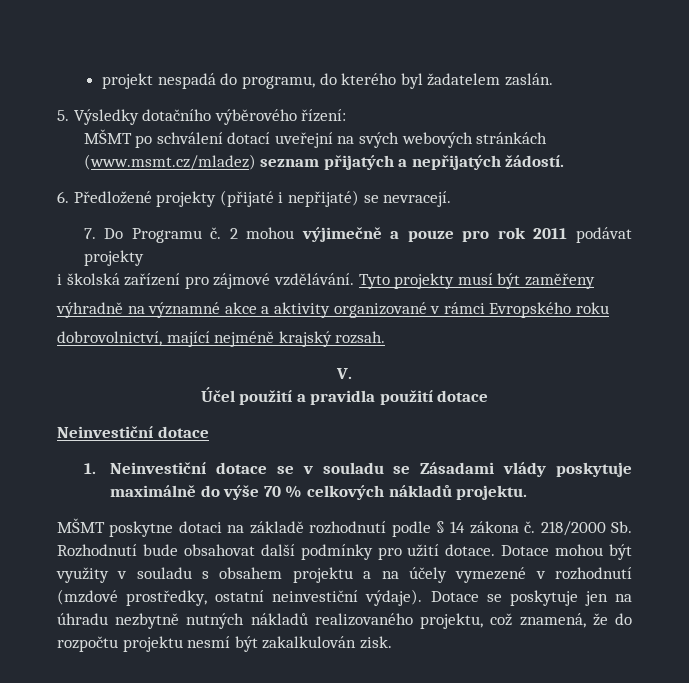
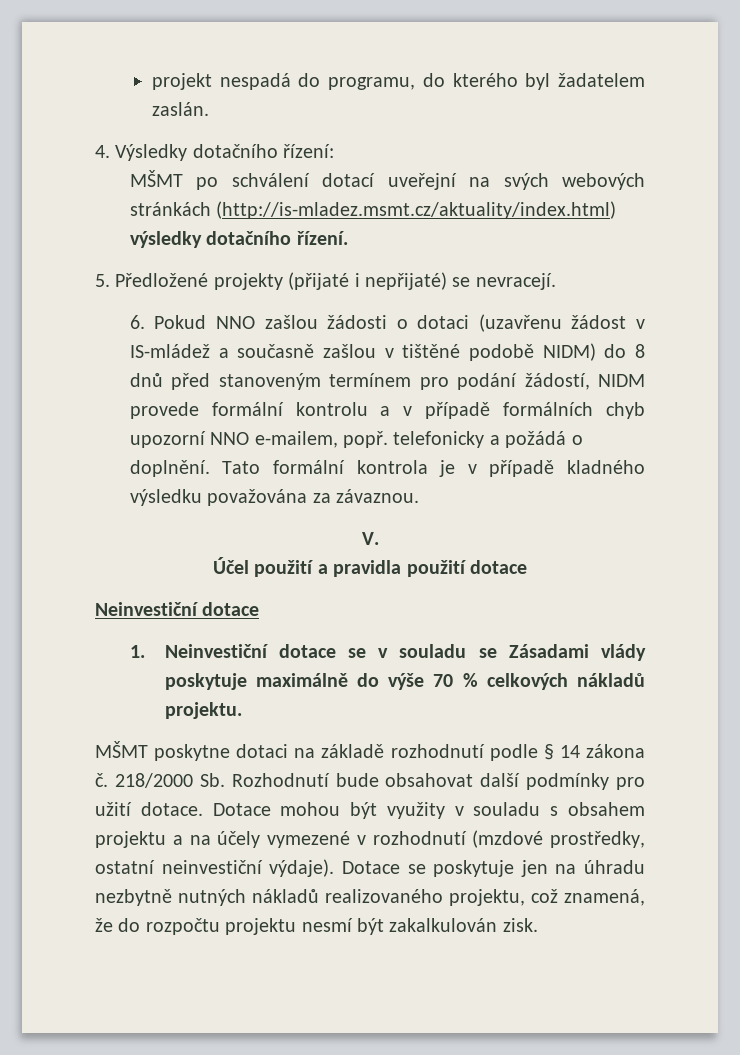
- 5. Výsledky dotačního výběrového řízení:
+ 4. Výsledky dotačního řízení:
- MŠMT po schválení dotací uveřejní na svých webových stránkách (www.msmt.cz/mladez) seznam přijatých a nepřijatých žádostí.
- 6. Předložené projekty (přijaté i nepřijaté) se nevracejí.
+ MŠMT po schválení dotací uveřejní na svých webových stránkách (http://is-mladez.msmt.cz/aktuality/index.html) výsledky dotačního řízení.
+ 5. Předložené projekty (přijaté i nepřijaté) se nevracejí.
- 7. Do Programu č. 2 mohou výjimečně a pouze pro rok 2011 podávat projekty
- i školská zařízení pro zájmové vzdělávání. Tyto projekty musí být zaměřeny
- výhradně na významné akce a aktivity organizované v rámci Evropského roku
- dobrovolnictví, mající nejméně krajský rozsah.
+ 6. Pokud NNO zašlou žádosti o dotaci (uzavřenu žádost v IS-mládež a současně zašlou v tištěné podobě NIDM) do 8 dnů před stanoveným termínem pro podání žádostí, NIDM provede formální kontrolu a v případě formálních chyb upozorní NNO e-mailem, popř. telefonicky a požádá o doplnění. Tato formální kontrola je v případě kladného výsledku považována za závaznou.

